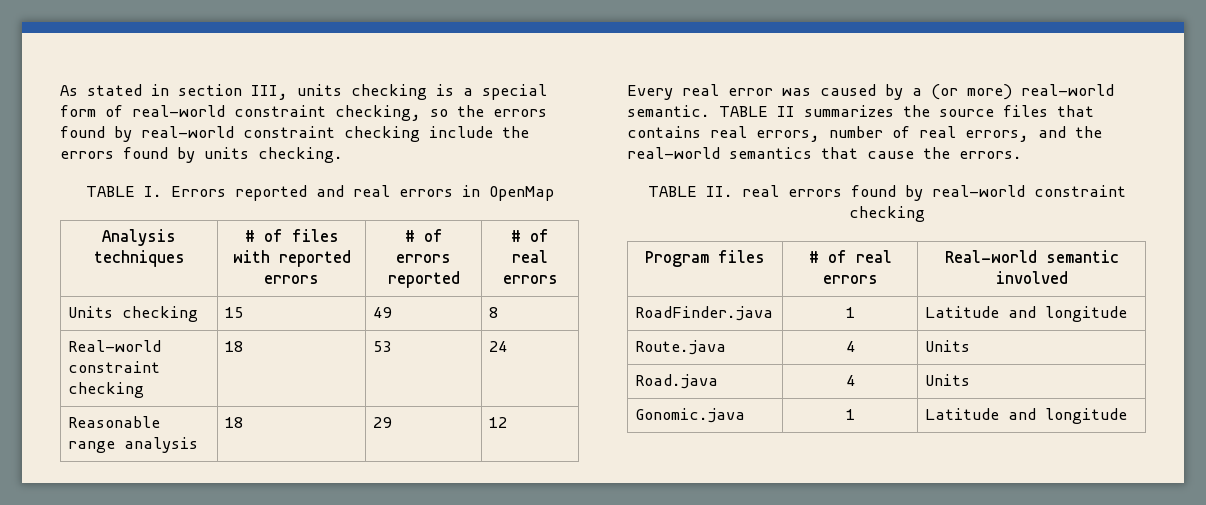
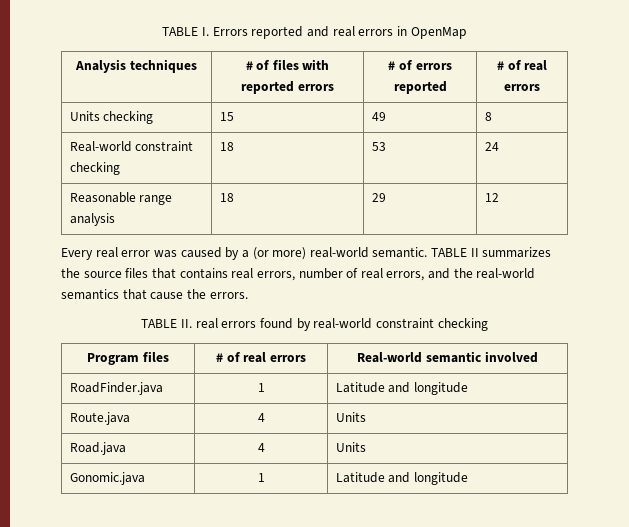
- As stated in section III, units checking is a special form of real-world constraint checking, so the errors found by real-world constraint checking include the errors found by units checking.

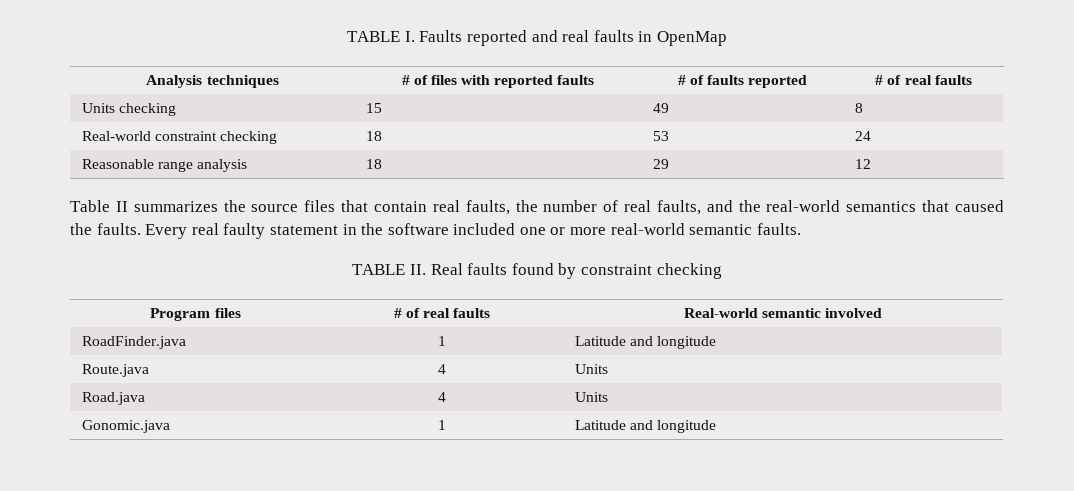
- TABLE I. Errors reported and real errors in OpenMap
+ TABLE I. Faults reported and real faults in OpenMap
- Analysis techniques | # of files with reported errors | # of errors reported | # of real errors
+ Analysis techniques | # of files with reported faults | # of faults reported | # of real faults
- Every real error was caused by a (or more) real-world semantic. TABLE II summarizes the source files that contains real errors, number of real errors, and the real-world semantics that cause the errors.
+ Table II summarizes the source files that contain real faults, the number of real faults, and the real-world semantics that caused the faults. Every real faulty statement in the software included one or more real-world semantic faults.
- TABLE II. real errors found by real-world constraint checking
+ TABLE II. Real faults found by constraint checking
- Program files | # of real errors | Real-world semantic involved
+ Program files | # of real faults | Real-world semantic involved

